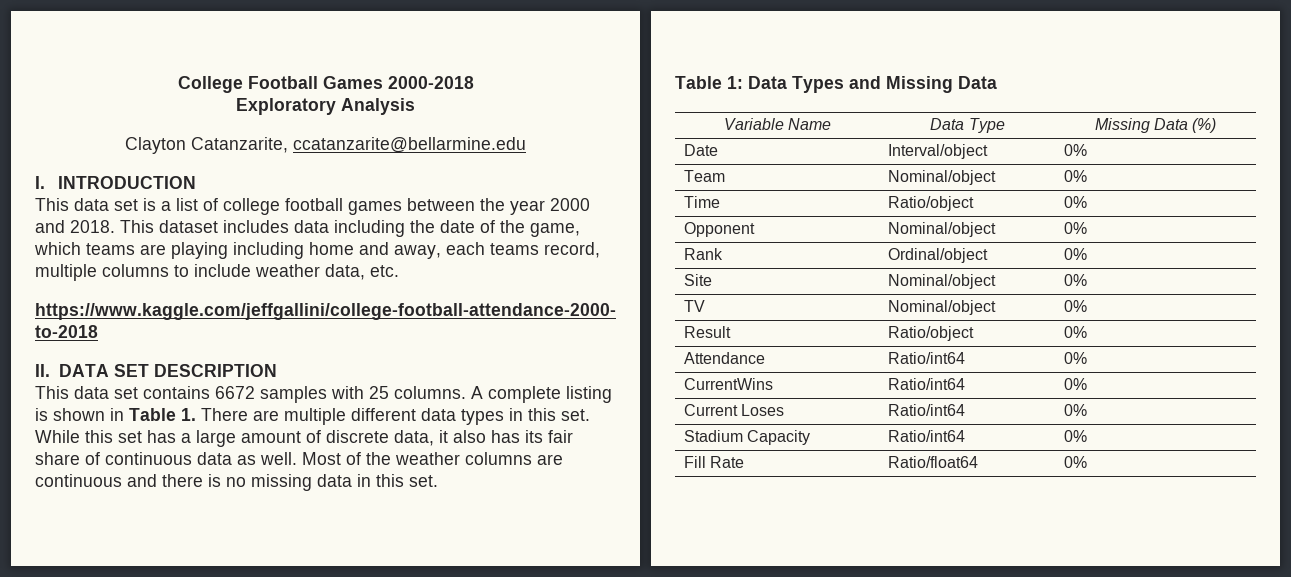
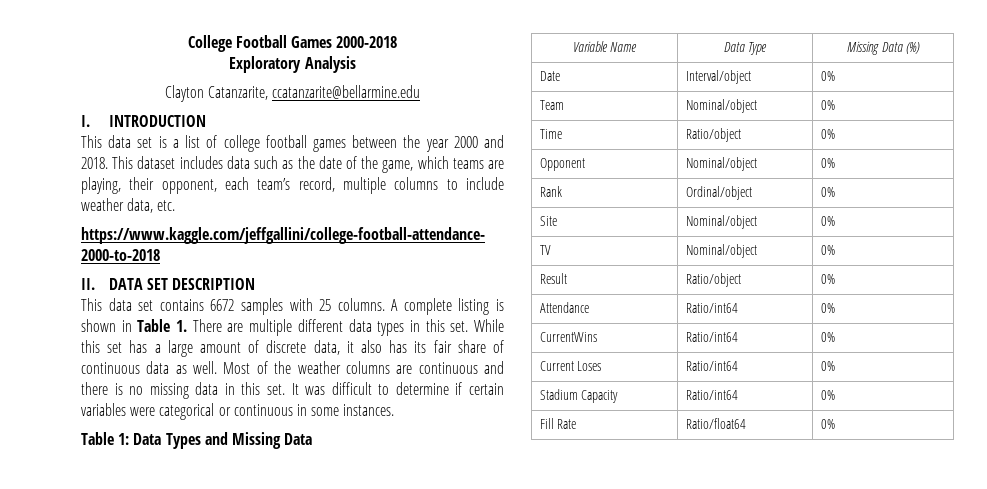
- This dataset includes data including the date of the game, which teams are playing including home and away, each teams record, multiple columns to include weather data, etc.
+ This dataset includes data such as the date of the game, which teams are playing, their opponent, each team’s record, multiple columns to include weather data, etc.
+ It was difficult to determine if certain variables were categorical or continuous in some instances.

